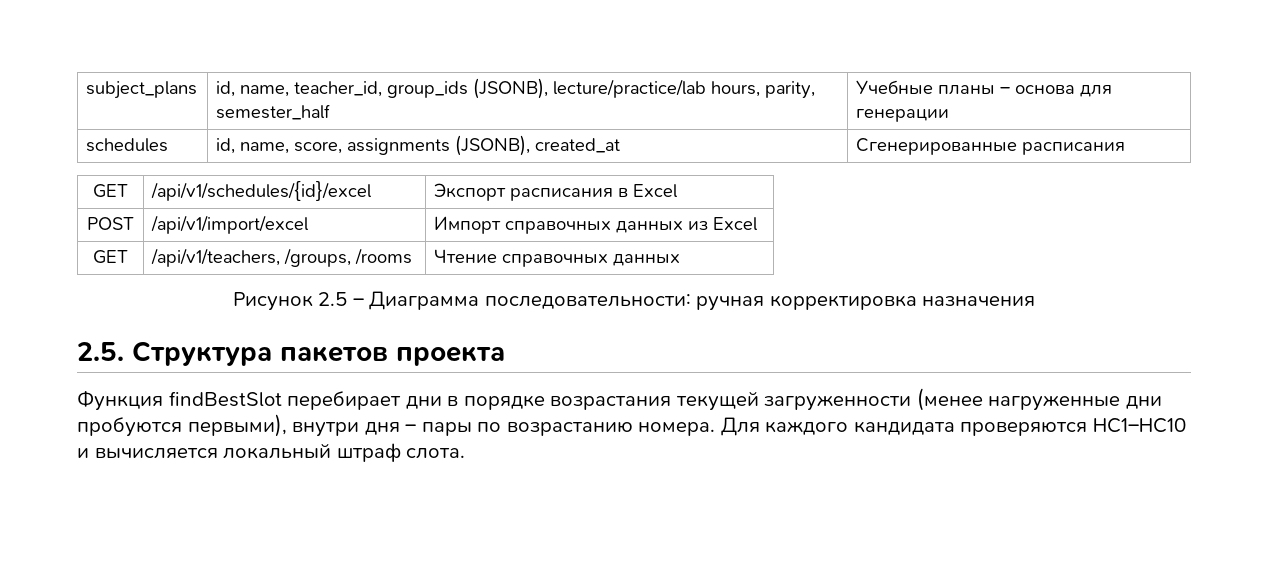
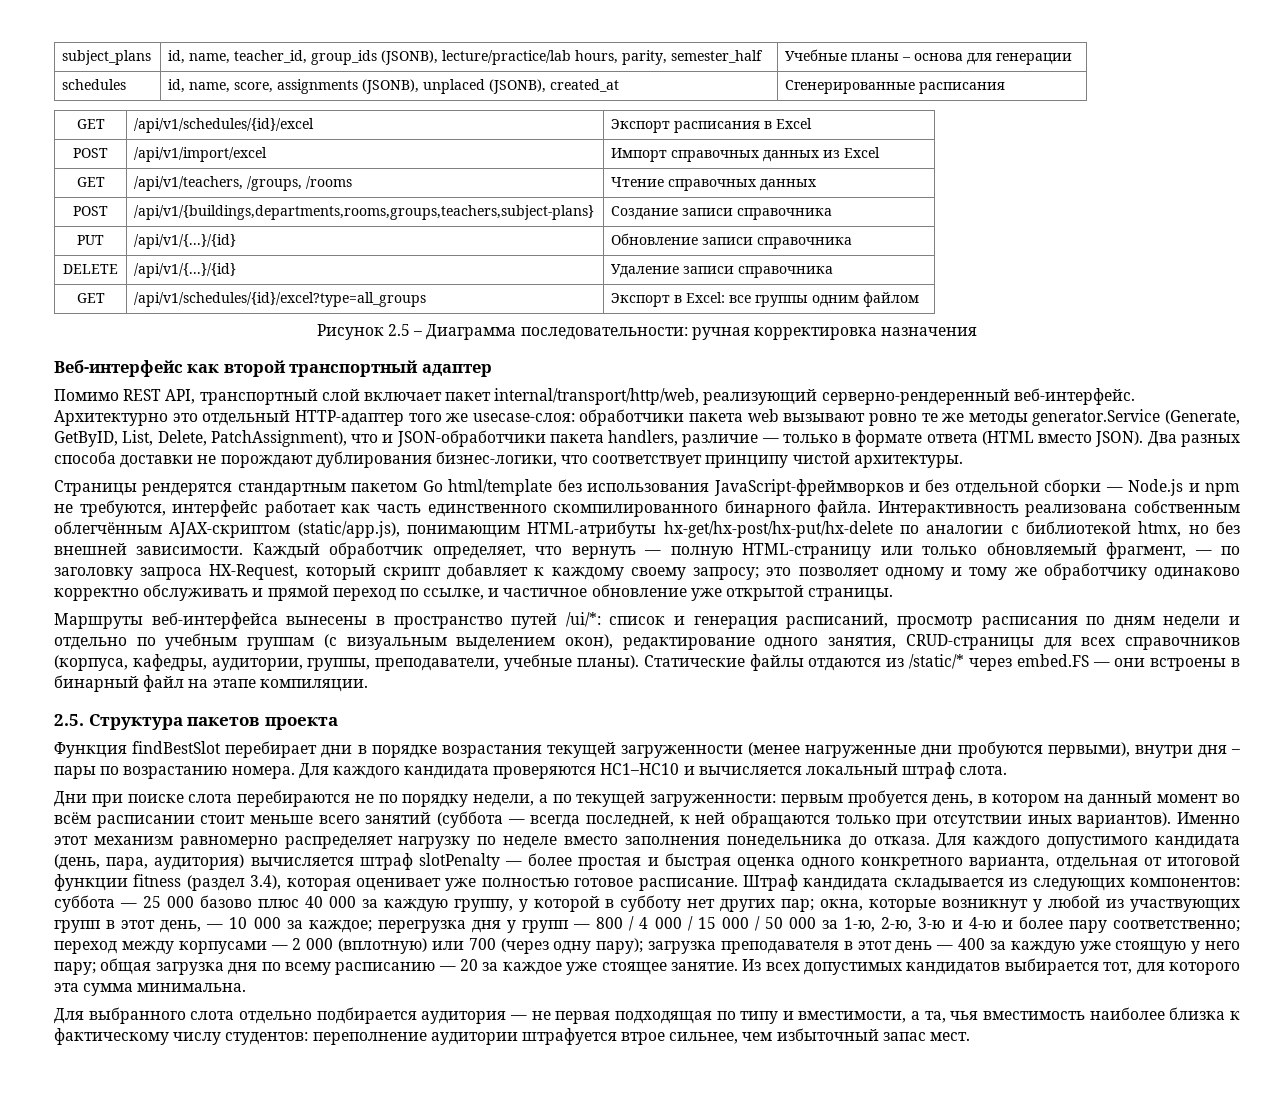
- schedules | id, name, score, assignments (JSONB), created_at | Сгенерированные расписания
+ schedules | id, name, score, assignments (JSONB), unplaced (JSONB), created_at | Сгенерированные расписания
+ POST | /api/v1/{buildings,departments,rooms,groups,teachers,subject-plans} | Создание записи справочника
+ PUT | /api/v1/{...}/{id} | Обновление записи справочника
+ DELETE | /api/v1/{...}/{id} | Удаление записи справочника
+ GET | /api/v1/schedules/{id}/excel?type=all_groups | Экспорт в Excel: все группы одним файлом
+ Веб-интерфейс как второй транспортный адаптер
+ Помимо REST API, транспортный слой включает пакет internal/transport/http/web, реализующий серверно-рендеренный веб-интерфейс. Архитектурно это отдельный HTTP-адаптер того же usecase-слоя: обработчики пакета web вызывают ровно те же методы generator.Service (Generate, GetByID, List, Delete, PatchAssignment), что и JSON-обработчики пакета handlers, различие — только в формате ответа (HTML вместо JSON). Два разных способа доставки не порождают дублирования бизнес-логики, что соответствует принципу чистой архитектуры.
+ Страницы рендерятся стандартным пакетом Go html/template без использования JavaScript-фреймворков и без отдельной сборки — Node.js и npm не требуются, интерфейс работает как часть единственного скомпилированного бинарного файла. Интерактивность реализована собственным облегчённым AJAX-скриптом (static/app.js), понимающим HTML-атрибуты hx-get/hx-post/hx-put/hx-delete по аналогии с библиотекой htmx, но без внешней зависимости. Каждый обработчик определяет, что вернуть — полную HTML-страницу или только обновляемый фрагмент, — по заголовку запроса HX-Request, который скрипт добавляет к каждому своему запросу; это позволяет одному и тому же обработчику одинаково корректно обслуживать и прямой переход по ссылке, и частичное обновление уже открытой страницы.
+ Маршруты веб-интерфейса вынесены в пространство путей /ui/*: список и генерация расписаний, просмотр расписания по дням недели и отдельно по учебным группам (с визуальным выделением окон), редактирование одного занятия, CRUD-страницы для всех справочников (корпуса, кафедры, аудитории, группы, преподаватели, учебные планы). Статические файлы отдаются из /static/* через embed.FS — они встроены в бинарный файл на этапе компиляции.
+ Дни при поиске слота перебираются не по порядку недели, а по текущей загруженности: первым пробуется день, в котором на данный момент во всём расписании стоит меньше всего занятий (суббота — всегда последней, к ней обращаются только при отсутствии иных вариантов). Именно этот механизм равномерно распределяет нагрузку по неделе вместо заполнения понедельника до отказа. Для каждого допустимого кандидата (день, пара, аудитория) вычисляется штраф slotPenalty — более простая и быстрая оценка одного конкретного варианта, отдельная от итоговой функции fitness (раздел 3.4), которая оценивает уже полностью готовое расписание. Штраф кандидата складывается из следующих компонентов: суббота — 25 000 базово плюс 40 000 за каждую группу, у которой в субботу нет других пар; окна, которые возникнут у любой из участвующих групп в этот день, — 10 000 за каждое; перегрузка дня у групп — 800 / 4 000 / 15 000 / 50 000 за 1-ю, 2-ю, 3-ю и 4-ю и более пару соответственно; переход между корпусами — 2 000 (вплотную) или 700 (через одну пару); загрузка преподавателя в этот день — 400 за каждую уже стоящую у него пару; общая загрузка дня по всему расписанию — 20 за каждое уже стоящее занятие. Из всех допустимых кандидатов выбирается тот, для которого эта сумма минимальна.
+ Для выбранного слота отдельно подбирается аудитория — не первая подходящая по типу и вместимости, а та, чья вместимость наиболее близка к фактическому числу студентов: переполнение аудитории штрафуется втрое сильнее, чем избыточный запас мест.

